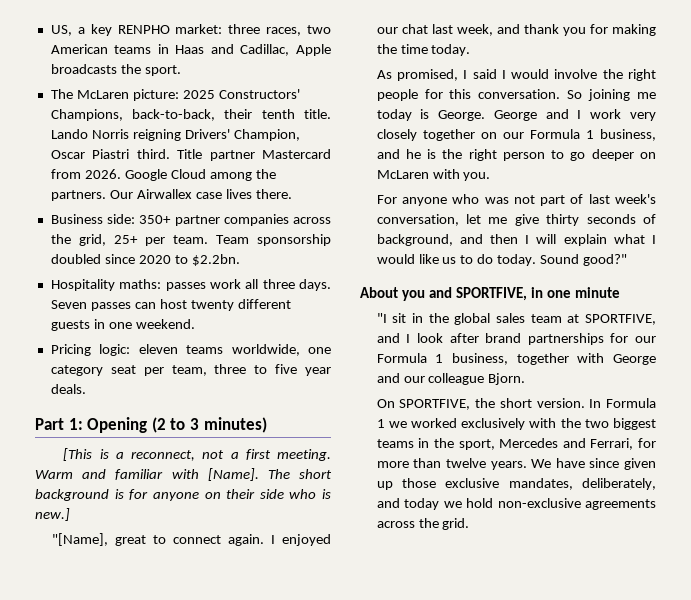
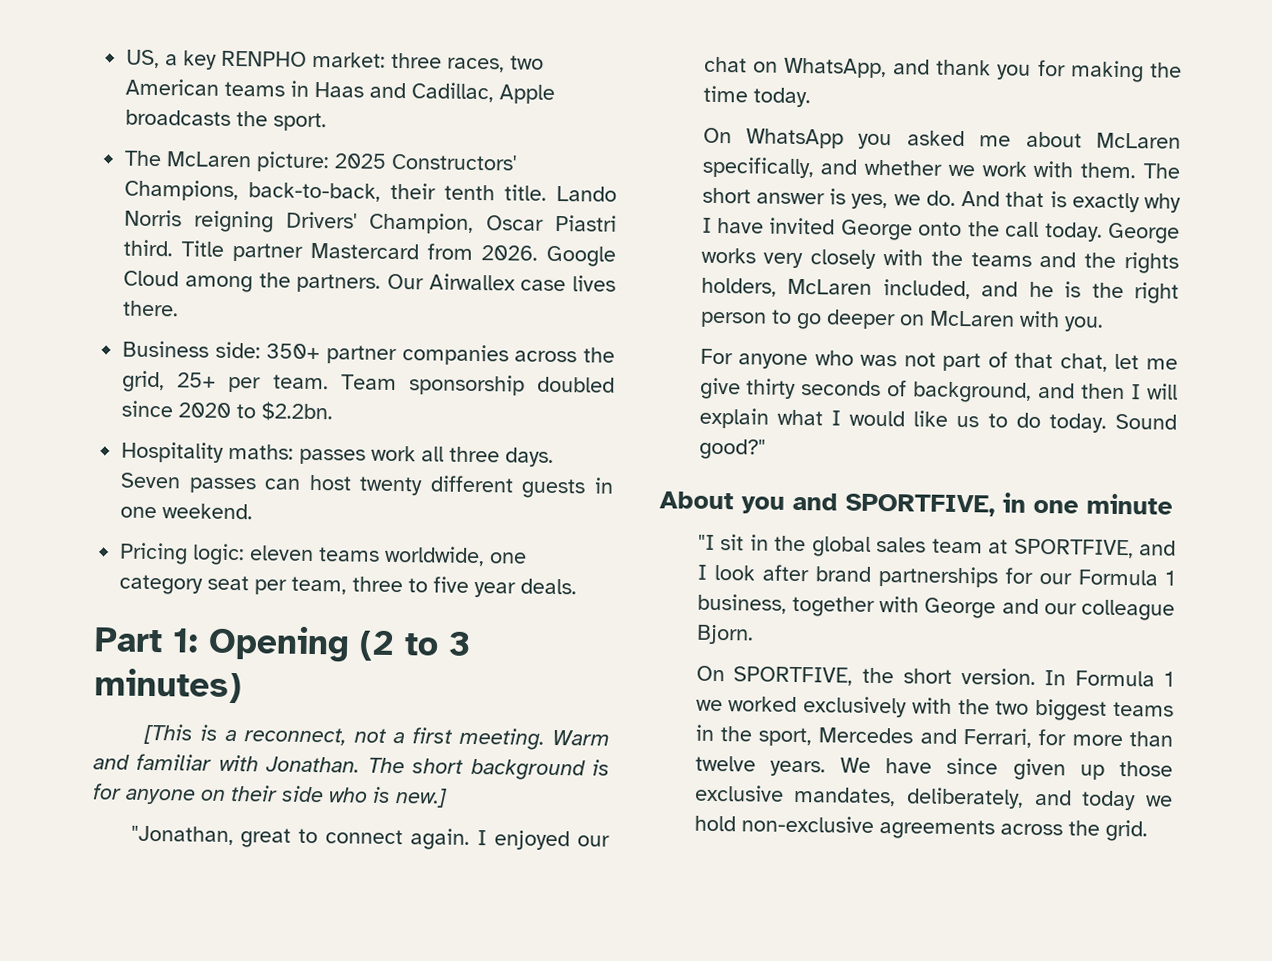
- Warm and familiar with [Name].
+ Warm and familiar with Jonathan.
- "[Name], great to connect again.
+ "Jonathan, great to connect again.
- I enjoyed our chat last week, and thank you for making the time today.
+ I enjoyed our chat on WhatsApp, and thank you for making the time today.
- As promised, I said I would involve the right people for this conversation. So joining me today is George. George and I work very closely together on our Formula 1 business, and he is the right person to go deeper on McLaren with you.
+ On WhatsApp you asked me about McLaren specifically, and whether we work with them. The short answer is yes, we do. And that is exactly why I have invited George onto the call today. George works very closely with the teams and the rights holders, McLaren included, and he is the right person to go deeper on McLaren with you.
- For anyone who was not part of last week's conversation, let me give thirty seconds of background, and then I will explain what I would like us to do today.
+ For anyone who was not part of that chat, let me give thirty seconds of background, and then I will explain what I would like us to do today.

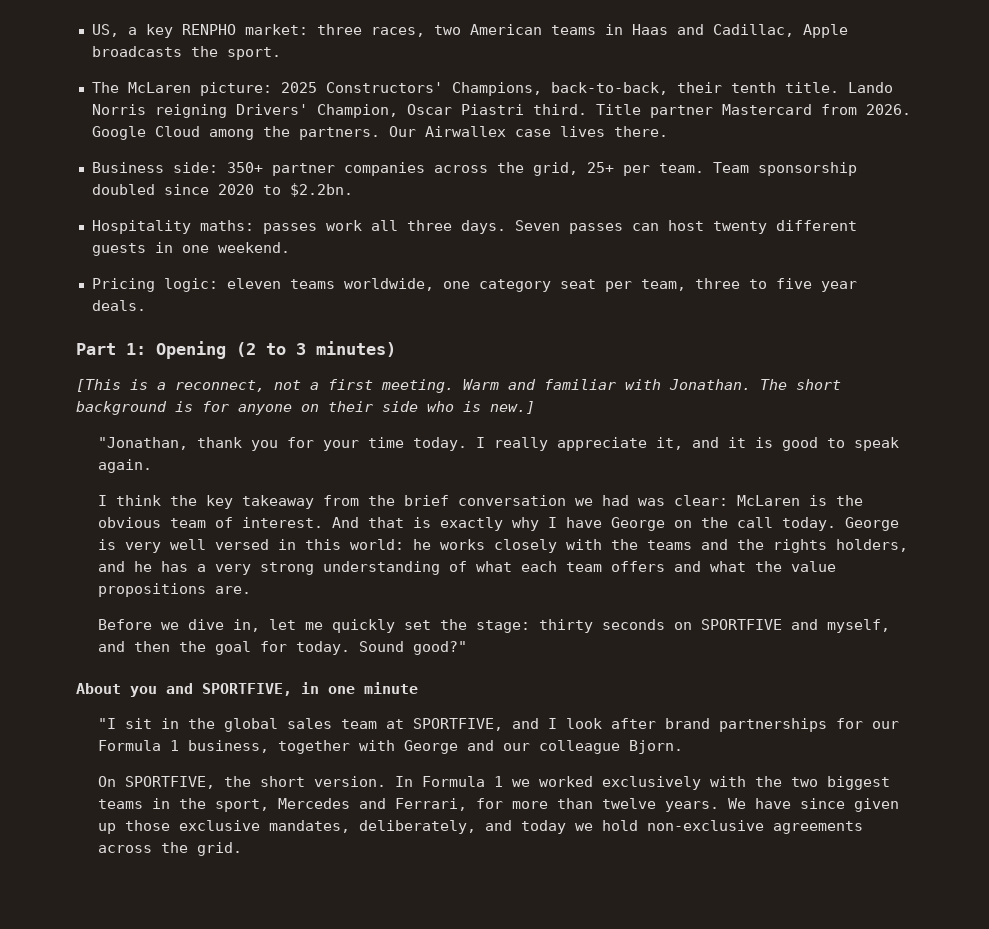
- "Jonathan, great to connect again. I enjoyed our chat on WhatsApp, and thank you for making the time today.
- On WhatsApp you asked me about McLaren specifically, and whether we work with them. The short answer is yes, we do.
+ "Jonathan, thank you for your time today. I really appreciate it, and it is good to speak again.
+ I think the key takeaway from the brief conversation we had was clear: McLaren is the obvious team of interest.
- And that is exactly why I have invited George onto the call today.
+ And that is exactly why I have George on the call today.
- George works very closely with the teams and the rights holders, McLaren included, and he is the right person to go deeper on McLaren with you.
- For anyone who was not part of that chat, let me give thirty seconds of background, and then I will explain what I would like us to do today.
+ George is very well versed in this world: he works closely with the teams and the rights holders, and he has a very strong understanding of what each team offers and what the value propositions are.
+ Before we dive in, let me quickly set the stage: thirty seconds on SPORTFIVE and myself, and then the goal for today.

